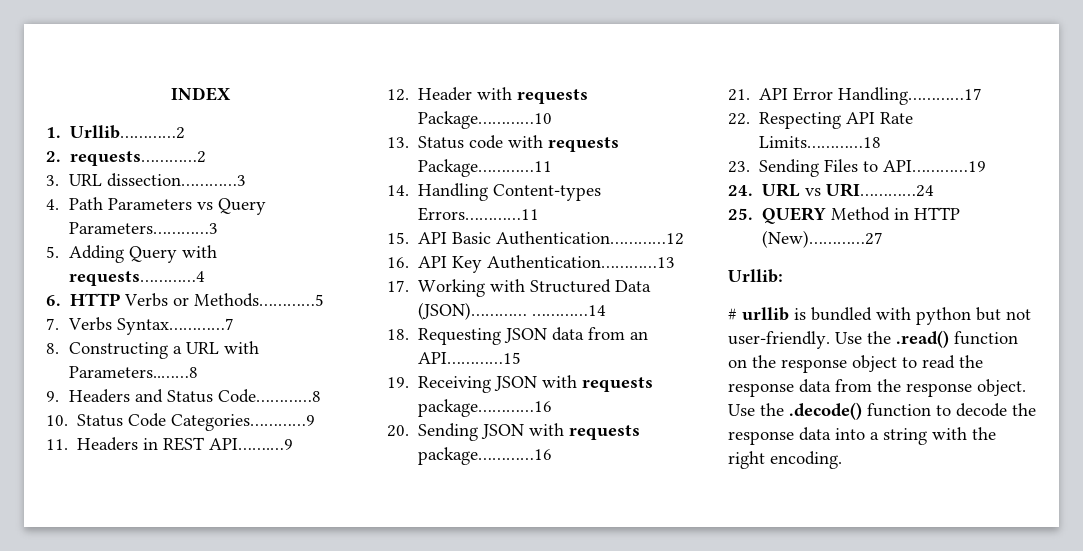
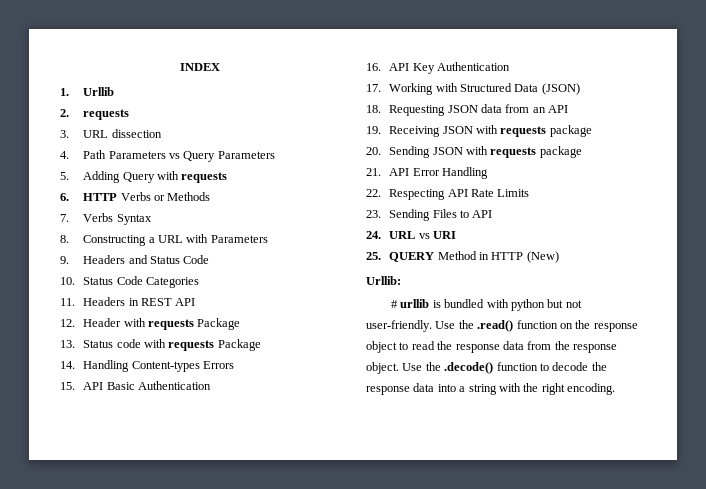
- 1. Urllib…………2
+ 1. Urllib
- 2. requests…………2
+ 2. requests
- 3. URL dissection…………3
+ 3. URL dissection
- 4. Path Parameters vs Query Parameters…………3
+ 4. Path Parameters vs Query Parameters
- 5. Adding Query with requests…………4
+ 5. Adding Query with requests
- 6. HTTP Verbs or Methods…………5
+ 6. HTTP Verbs or Methods
- 7. Verbs Syntax…………7
+ 7. Verbs Syntax
- 8. Constructing a URL with Parameters..……8
+ 8. Constructing a URL with Parameters
- 9. Headers and Status Code…………8
+ 9. Headers and Status Code
- 10. Status Code Categories…………9
+ 10. Status Code Categories
- 11. Headers in REST API…….…9
+ 11. Headers in REST API
- 12. Header with requests Package…………10
+ 12. Header with requests Package
- 13. Status code with requests Package…………11
+ 13. Status code with requests Package
- 14. Handling Content-types Errors…………11
+ 14. Handling Content-types Errors
- 15. API Basic Authentication…………12
+ 15. API Basic Authentication
- 16. API Key Authentication…………13
+ 16. API Key Authentication
- 17. Working with Structured Data (JSON)………… …………14
+ 17. Working with Structured Data (JSON)
- 18. Requesting JSON data from an API…………15
+ 18. Requesting JSON data from an API
- 19. Receiving JSON with requests package…………16
+ 19. Receiving JSON with requests package
- 20. Sending JSON with requests package…………16
+ 20. Sending JSON with requests package
- 21. API Error Handling…………17
+ 21. API Error Handling
- 22. Respecting API Rate Limits…………18
+ 22. Respecting API Rate Limits
- 23. Sending Files to API…………19
+ 23. Sending Files to API
- 24. URL vs URI…………24
+ 24. URL vs URI
- 25. QUERY Method in HTTP (New)…………27
+ 25. QUERY Method in HTTP (New)

